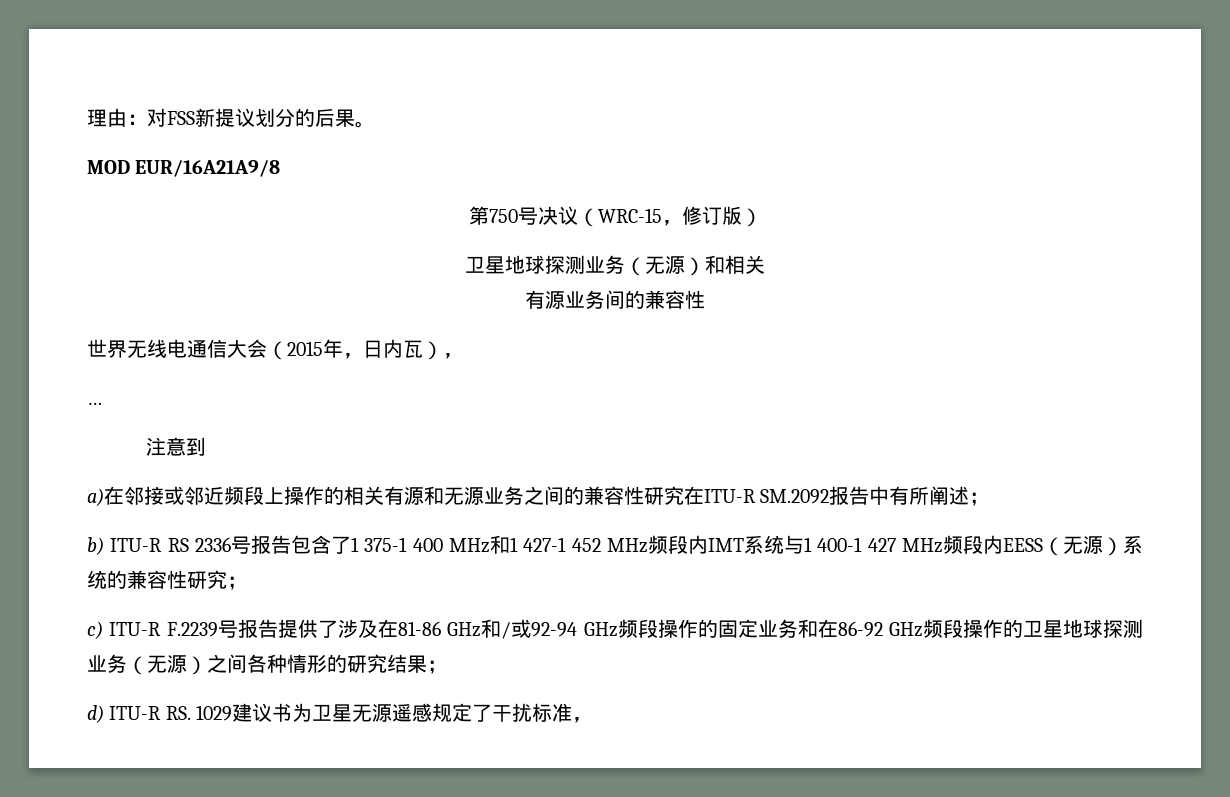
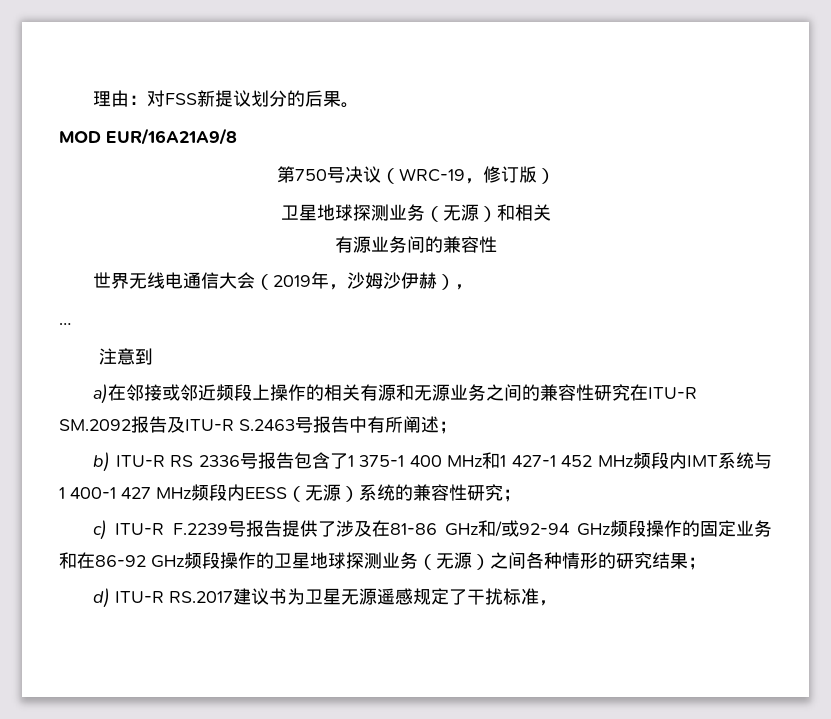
- 第750号决议（WRC-15，修订版）
+ 第750号决议（WRC-19，修订版）
- 世界无线电通信大会（2015年，日内瓦），
+ 世界无线电通信大会（2019年，沙姆沙伊赫），
- a)在邻接或邻近频段上操作的相关有源和无源业务之间的兼容性研究在ITU-R SM.2092报告中有所阐述；
+ a)在邻接或邻近频段上操作的相关有源和无源业务之间的兼容性研究在ITU-R SM.2092报告及ITU-R S.2463号报告中有所阐述；
- d) ITU-R RS. 1029建议书为卫星无源遥感规定了干扰标准，
+ d) ITU-R RS.2017建议书为卫星无源遥感规定了干扰标准，

